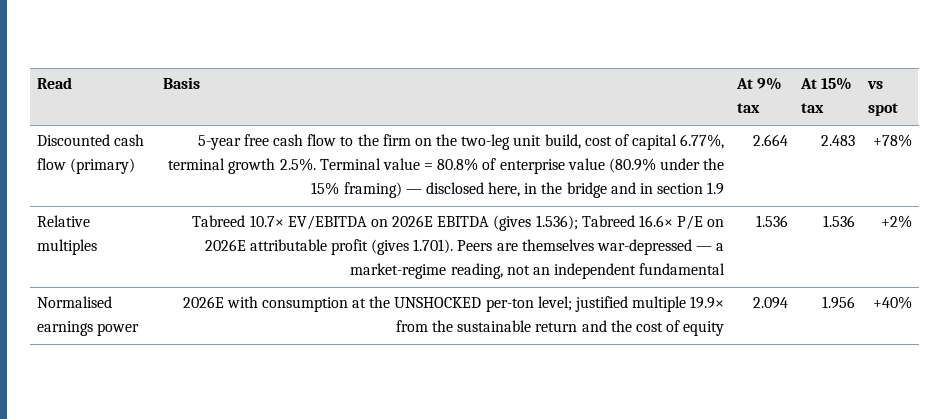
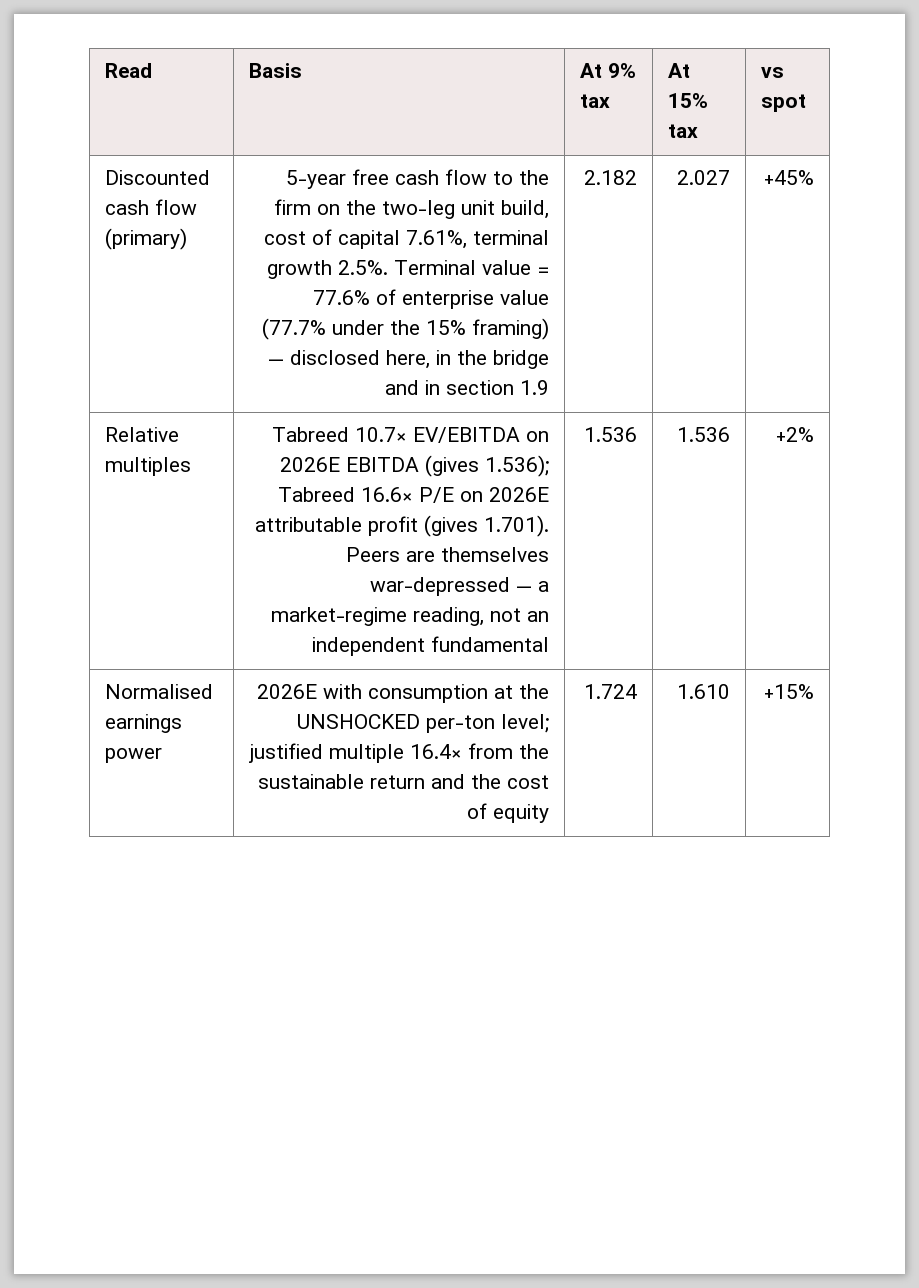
- 5-year free cash flow to the firm on the two-leg unit build, cost of capital 6.77%, terminal growth 2.5%. Terminal value = 80.8% of enterprise value (80.9% under the 15% framing) — disclosed here, in the bridge and in section 1.9
+ 5-year free cash flow to the firm on the two-leg unit build, cost of capital 7.61%, terminal growth 2.5%. Terminal value = 77.6% of enterprise value (77.7% under the 15% framing) — disclosed here, in the bridge and in section 1.9
- 2.664 | 2.483 | +78%
+ 2.182 | 2.027 | +45%
- Normalised earnings power | 2026E with consumption at the UNSHOCKED per-ton level; justified multiple 19.9× from the sustainable return and the cost of equity | 2.094 | 1.956 | +40%
+ Normalised earnings power | 2026E with consumption at the UNSHOCKED per-ton level; justified multiple 16.4× from the sustainable return and the cost of equity | 1.724 | 1.610 | +15%

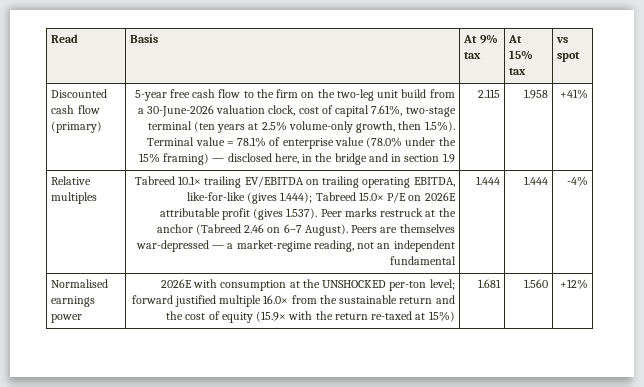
- 5-year free cash flow to the firm on the two-leg unit build, cost of capital 7.61%, terminal growth 2.5%. Terminal value = 77.6% of enterprise value (77.7% under the 15% framing) — disclosed here, in the bridge and in section 1.9
+ 5-year free cash flow to the firm on the two-leg unit build from a 30-June-2026 valuation clock, cost of capital 7.61%, two-stage terminal (ten years at 2.5% volume-only growth, then 1.5%). Terminal value = 78.1% of enterprise value (78.0% under the 15% framing) — disclosed here, in the bridge and in section 1.9
- 2.182 | 2.027 | +45%
+ 2.115 | 1.958 | +41%
- Tabreed 10.7× EV/EBITDA on 2026E EBITDA (gives 1.536); Tabreed 16.6× P/E on 2026E attributable profit (gives 1.701). Peers are themselves war-depressed — a market-regime reading, not an independent fundamental
+ Tabreed 10.1× trailing EV/EBITDA on trailing operating EBITDA, like-for-like (gives 1.444); Tabreed 15.0× P/E on 2026E attributable profit (gives 1.537). Peer marks restruck at the anchor (Tabreed 2.46 on 6–7 August). Peers are themselves war-depressed — a market-regime reading, not an independent fundamental
- 1.536 | 1.536 | +2%
+ 1.444 | 1.444 | -4%
- Normalised earnings power | 2026E with consumption at the UNSHOCKED per-ton level; justified multiple 16.4× from the sustainable return and the cost of equity | 1.724 | 1.610 | +15%
+ Normalised earnings power | 2026E with consumption at the UNSHOCKED per-ton level; forward justified multiple 16.0× from the sustainable return and the cost of equity (15.9× with the return re-taxed at 15%) | 1.681 | 1.560 | +12%

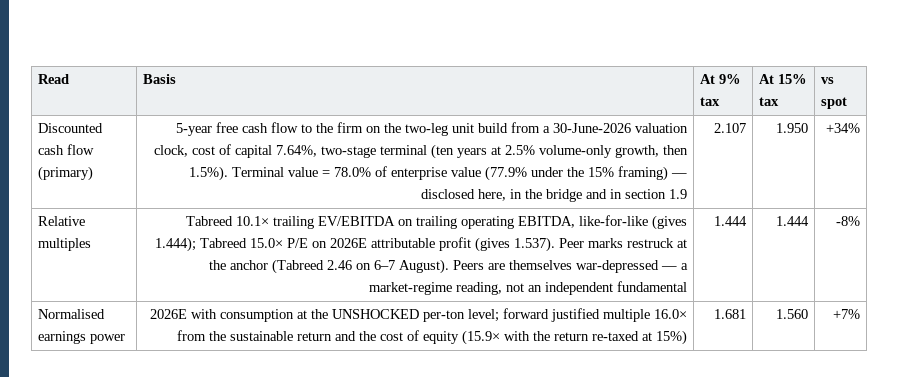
- 5-year free cash flow to the firm on the two-leg unit build from a 30-June-2026 valuation clock, cost of capital 7.61%, two-stage terminal (ten years at 2.5% volume-only growth, then 1.5%). Terminal value = 78.1% of enterprise value (78.0% under the 15% framing) — disclosed here, in the bridge and in section 1.9
+ 5-year free cash flow to the firm on the two-leg unit build from a 30-June-2026 valuation clock, cost of capital 7.64%, two-stage terminal (ten years at 2.5% volume-only growth, then 1.5%). Terminal value = 78.0% of enterprise value (77.9% under the 15% framing) — disclosed here, in the bridge and in section 1.9
- 2.115 | 1.958 | +41%
+ 2.107 | 1.950 | +34%
- -4%
+ -8%
- Normalised earnings power | 2026E with consumption at the UNSHOCKED per-ton level; forward justified multiple 16.0× from the sustainable return and the cost of equity (15.9× with the return re-taxed at 15%) | 1.681 | 1.560 | +12%
+ Normalised earnings power | 2026E with consumption at the UNSHOCKED per-ton level; forward justified multiple 16.0× from the sustainable return and the cost of equity (15.9× with the return re-taxed at 15%) | 1.681 | 1.560 | +7%

